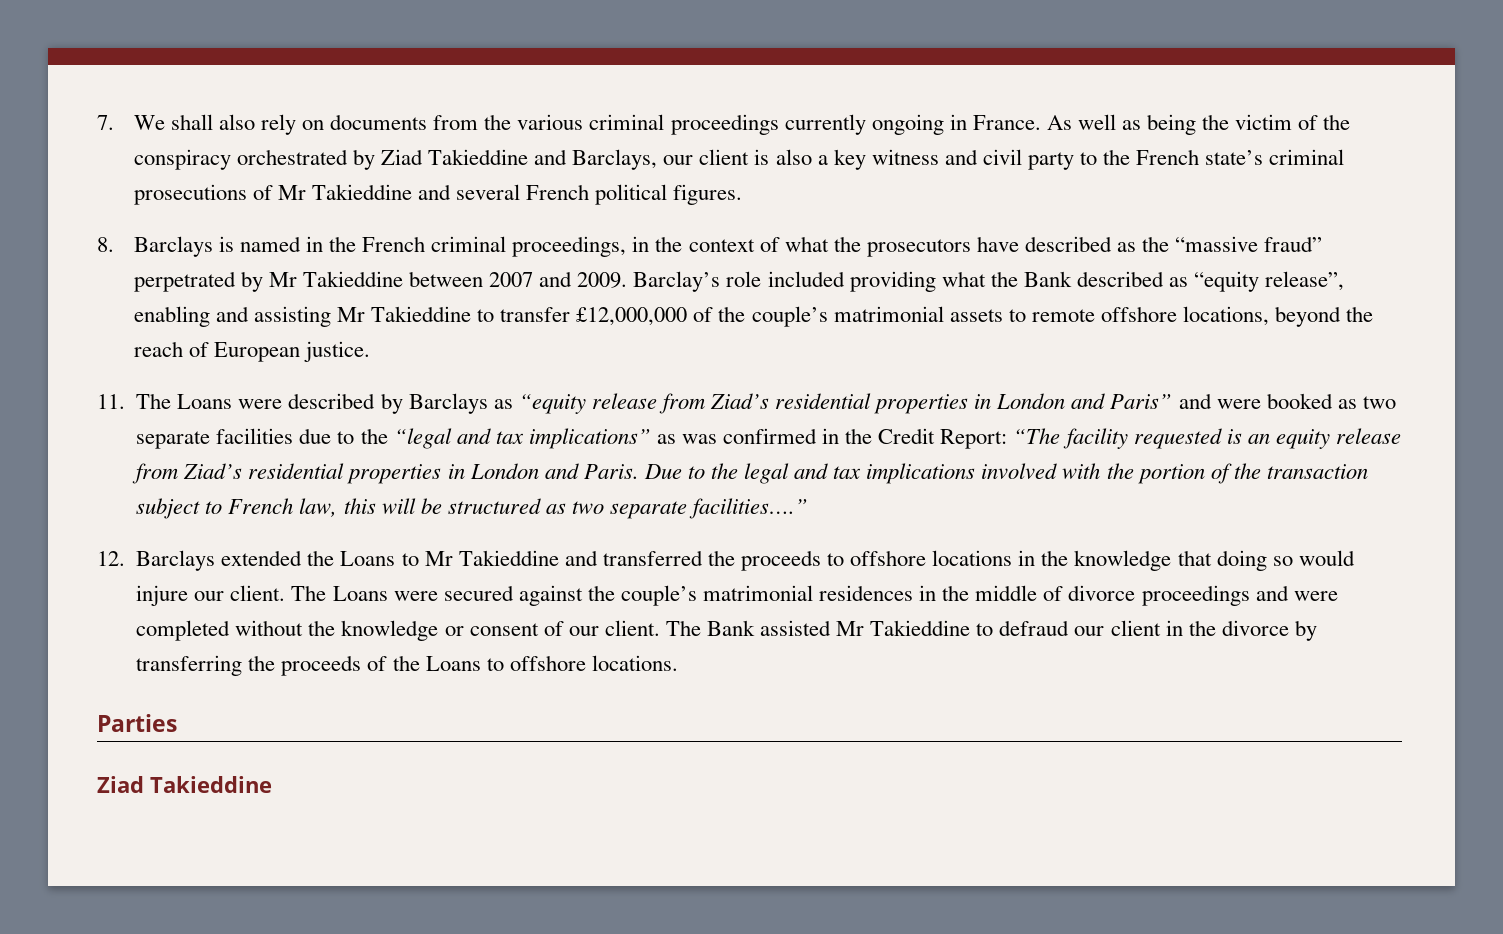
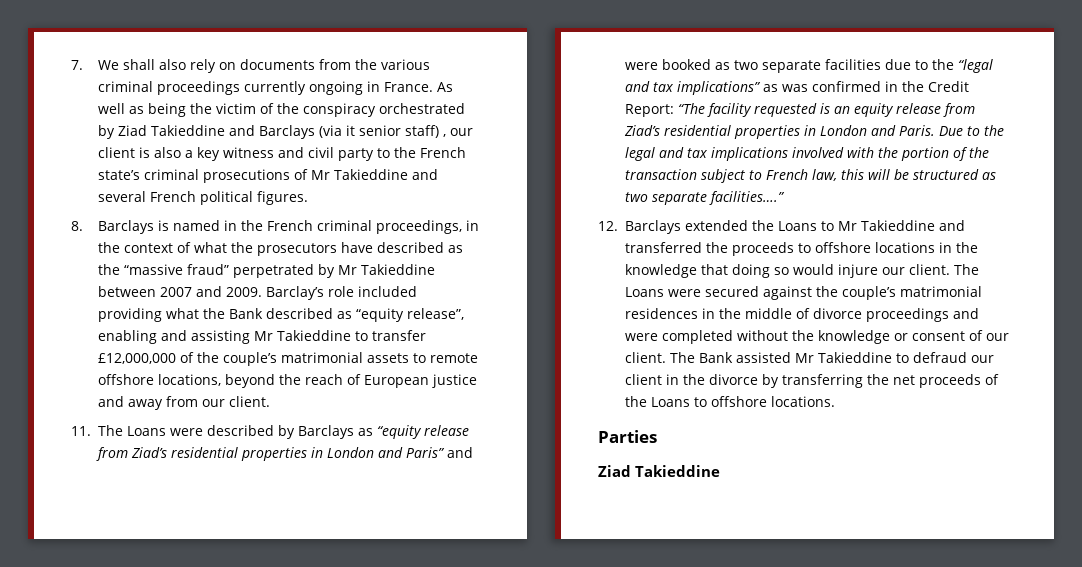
- As well as being the victim of the conspiracy orchestrated by Ziad Takieddine and Barclays, our client is also a key witness and civil party to the French state’s criminal prosecutions of Mr Takieddine and several French political figures.
+ As well as being the victim of the conspiracy orchestrated by Ziad Takieddine and Barclays (via it senior staff) , our client is also a key witness and civil party to the French state’s criminal prosecutions of Mr Takieddine and several French political figures.
- Barclay’s role included providing what the Bank described as “equity release”, enabling and assisting Mr Takieddine to transfer £12,000,000 of the couple’s matrimonial assets to remote offshore locations, beyond the reach of European justice.
+ Barclay’s role included providing what the Bank described as “equity release”, enabling and assisting Mr Takieddine to transfer £12,000,000 of the couple’s matrimonial assets to remote offshore locations, beyond the reach of European justice and away from our client.
- The Bank assisted Mr Takieddine to defraud our client in the divorce by transferring the proceeds of the Loans to offshore locations.
+ The Bank assisted Mr Takieddine to defraud our client in the divorce by transferring the net proceeds of the Loans to offshore locations.

